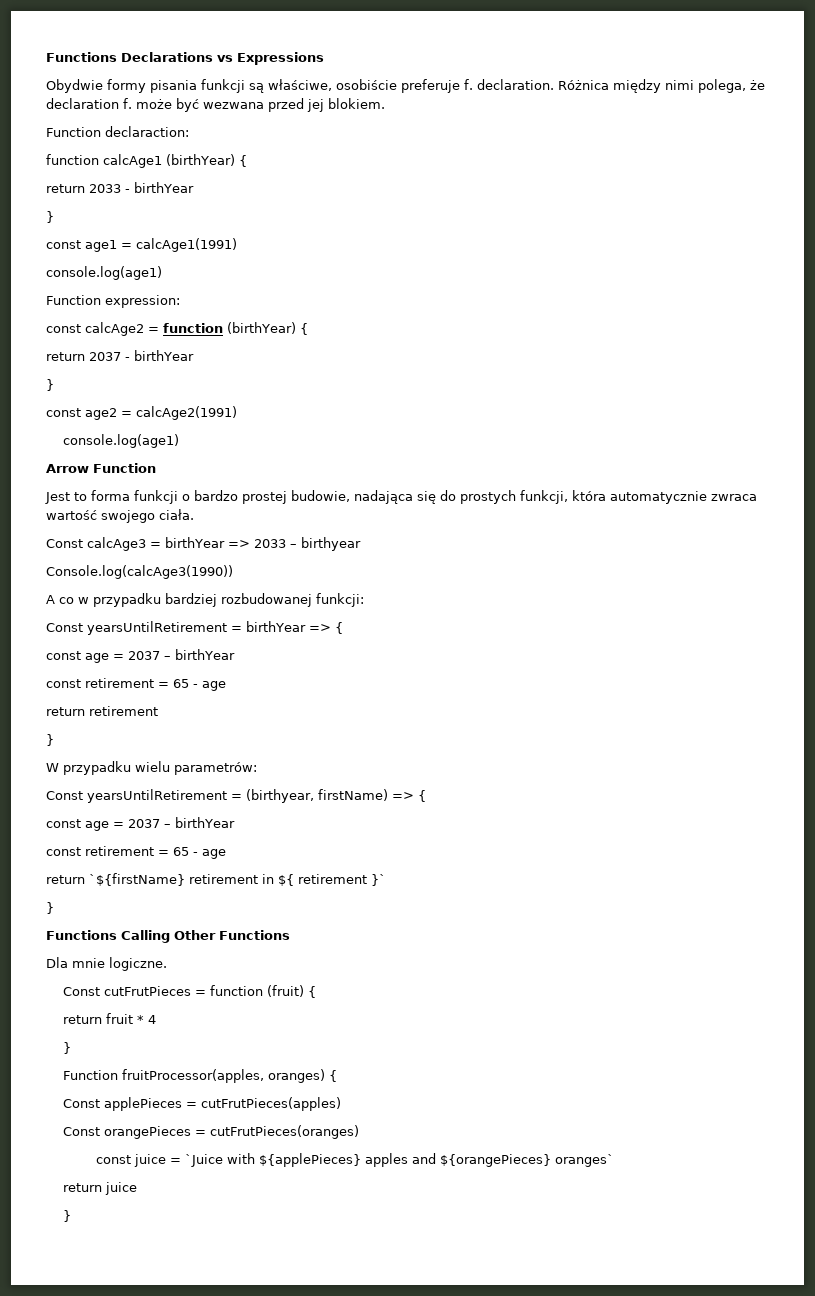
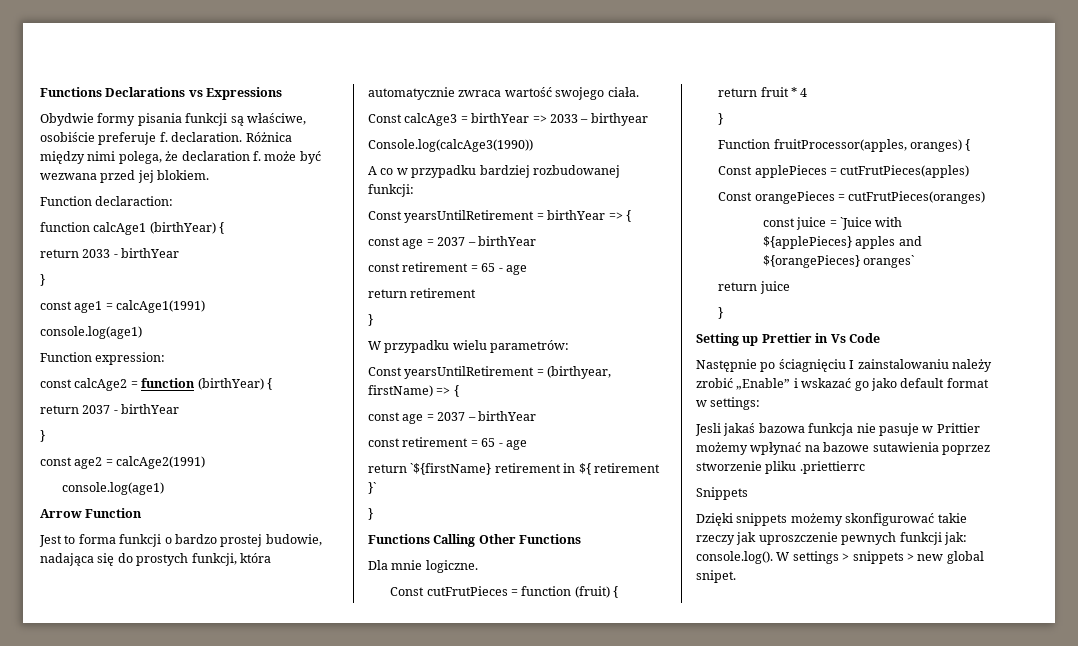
+ Setting up Prettier in Vs Code
+ Następnie po ściagnięciu I zainstalowaniu należy zrobić „Enable” i wskazać go jako default format w settings:
+ Jesli jakaś bazowa funkcja nie pasuje w Prittier możemy wpłynać na bazowe sutawienia poprzez stworzenie pliku .priettierrc
+ Snippets
+ Dzięki snippets możemy skonfigurować takie rzeczy jak uproszczenie pewnych funkcji jak: console.log(). W settings > snippets > new global snipet.

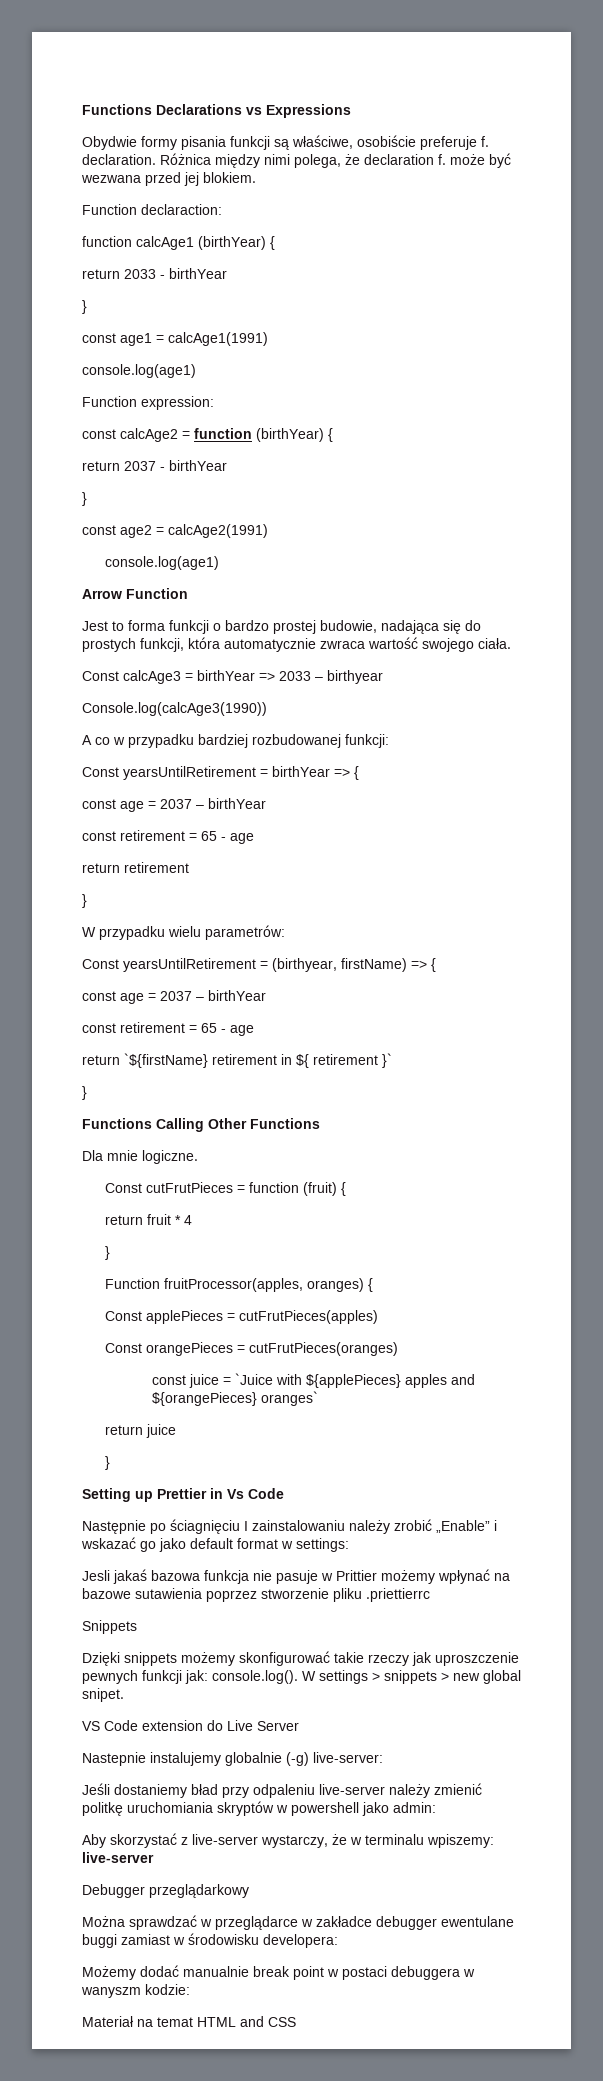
+ VS Code extension do Live Server
+ Nastepnie instalujemy globalnie (-g) live-server:
+ Jeśli dostaniemy bład przy odpaleniu live-server należy zmienić politkę uruchomiania skryptów w powershell jako admin:
+ Aby skorzystać z live-server wystarczy, że w terminalu wpiszemy: live-server
+ Debugger przeglądarkowy
+ Można sprawdzać w przeglądarce w zakładce debugger ewentulane buggi zamiast w środowisku developera:
+ Możemy dodać manualnie break point w postaci debuggera w wanyszm kodzie:
+ Materiał na temat HTML and CSS

